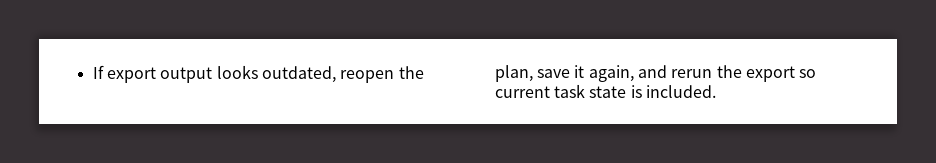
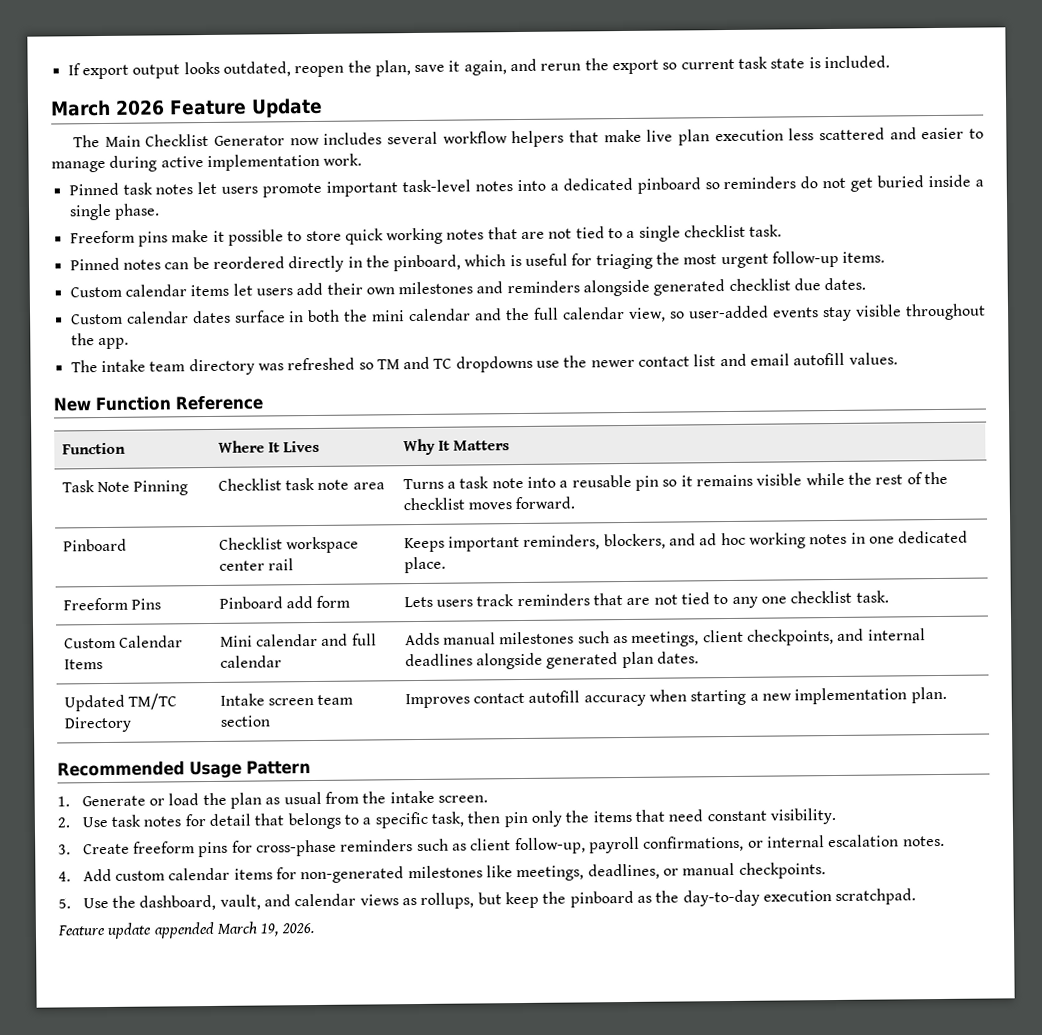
+ March 2026 Feature Update
+ The Main Checklist Generator now includes several workflow helpers that make live plan execution less scattered and easier to manage during active implementation work.
+ Pinned task notes let users promote important task-level notes into a dedicated pinboard so reminders do not get buried inside a single phase.
+ Freeform pins make it possible to store quick working notes that are not tied to a single checklist task.
+ Pinned notes can be reordered directly in the pinboard, which is useful for triaging the most urgent follow-up items.
+ Custom calendar items let users add their own milestones and reminders alongside generated checklist due dates.
+ Custom calendar dates surface in both the mini calendar and the full calendar view, so user-added events stay visible throughout the app.
+ The intake team directory was refreshed so TM and TC dropdowns use the newer contact list and email autofill values.
+ New Function Reference
+ Function | Where It Lives | Why It Matters
+ Task Note Pinning | Checklist task note area | Turns a task note into a reusable pin so it remains visible while the rest of the checklist moves forward.
+ Pinboard | Checklist workspace center rail | Keeps important reminders, blockers, and ad hoc working notes in one dedicated place.
+ Freeform Pins | Pinboard add form | Lets users track reminders that are not tied to any one checklist task.
+ Custom Calendar Items | Mini calendar and full calendar | Adds manual milestones such as meetings, client checkpoints, and internal deadlines alongside generated plan dates.
+ Updated TM/TC Directory | Intake screen team section | Improves contact autofill accuracy when starting a new implementation plan.
+ Recommended Usage Pattern
+ 1. Generate or load the plan as usual from the intake screen.
+ 2. Use task notes for detail that belongs to a specific task, then pin only the items that need constant visibility.
+ 3. Create freeform pins for cross-phase reminders such as client follow-up, payroll confirmations, or internal escalation notes.
+ 4. Add custom calendar items for non-generated milestones like meetings, deadlines, or manual checkpoints.
+ 5. Use the dashboard, vault, and calendar views as rollups, but keep the pinboard as the day-to-day execution scratchpad.
+ Feature update appended March 19, 2026.

